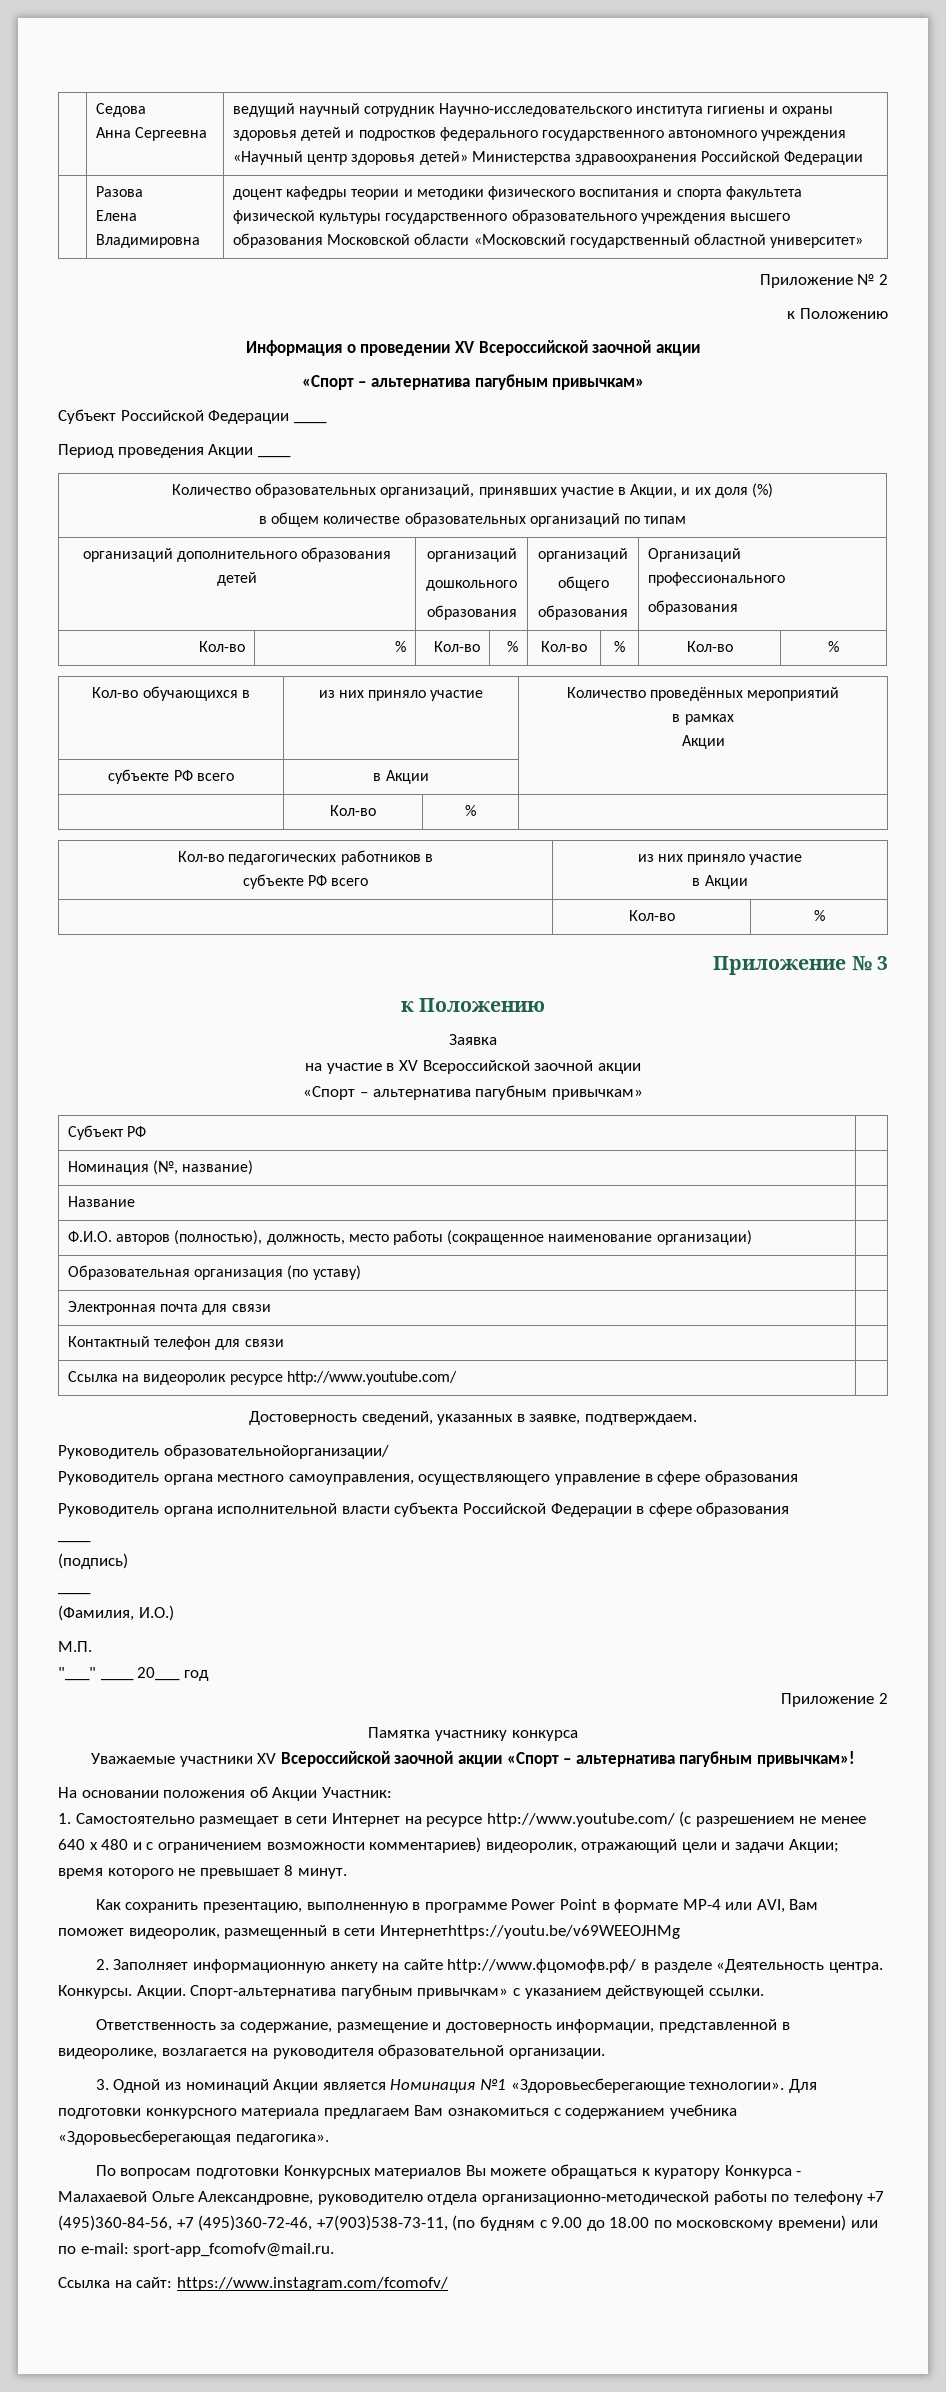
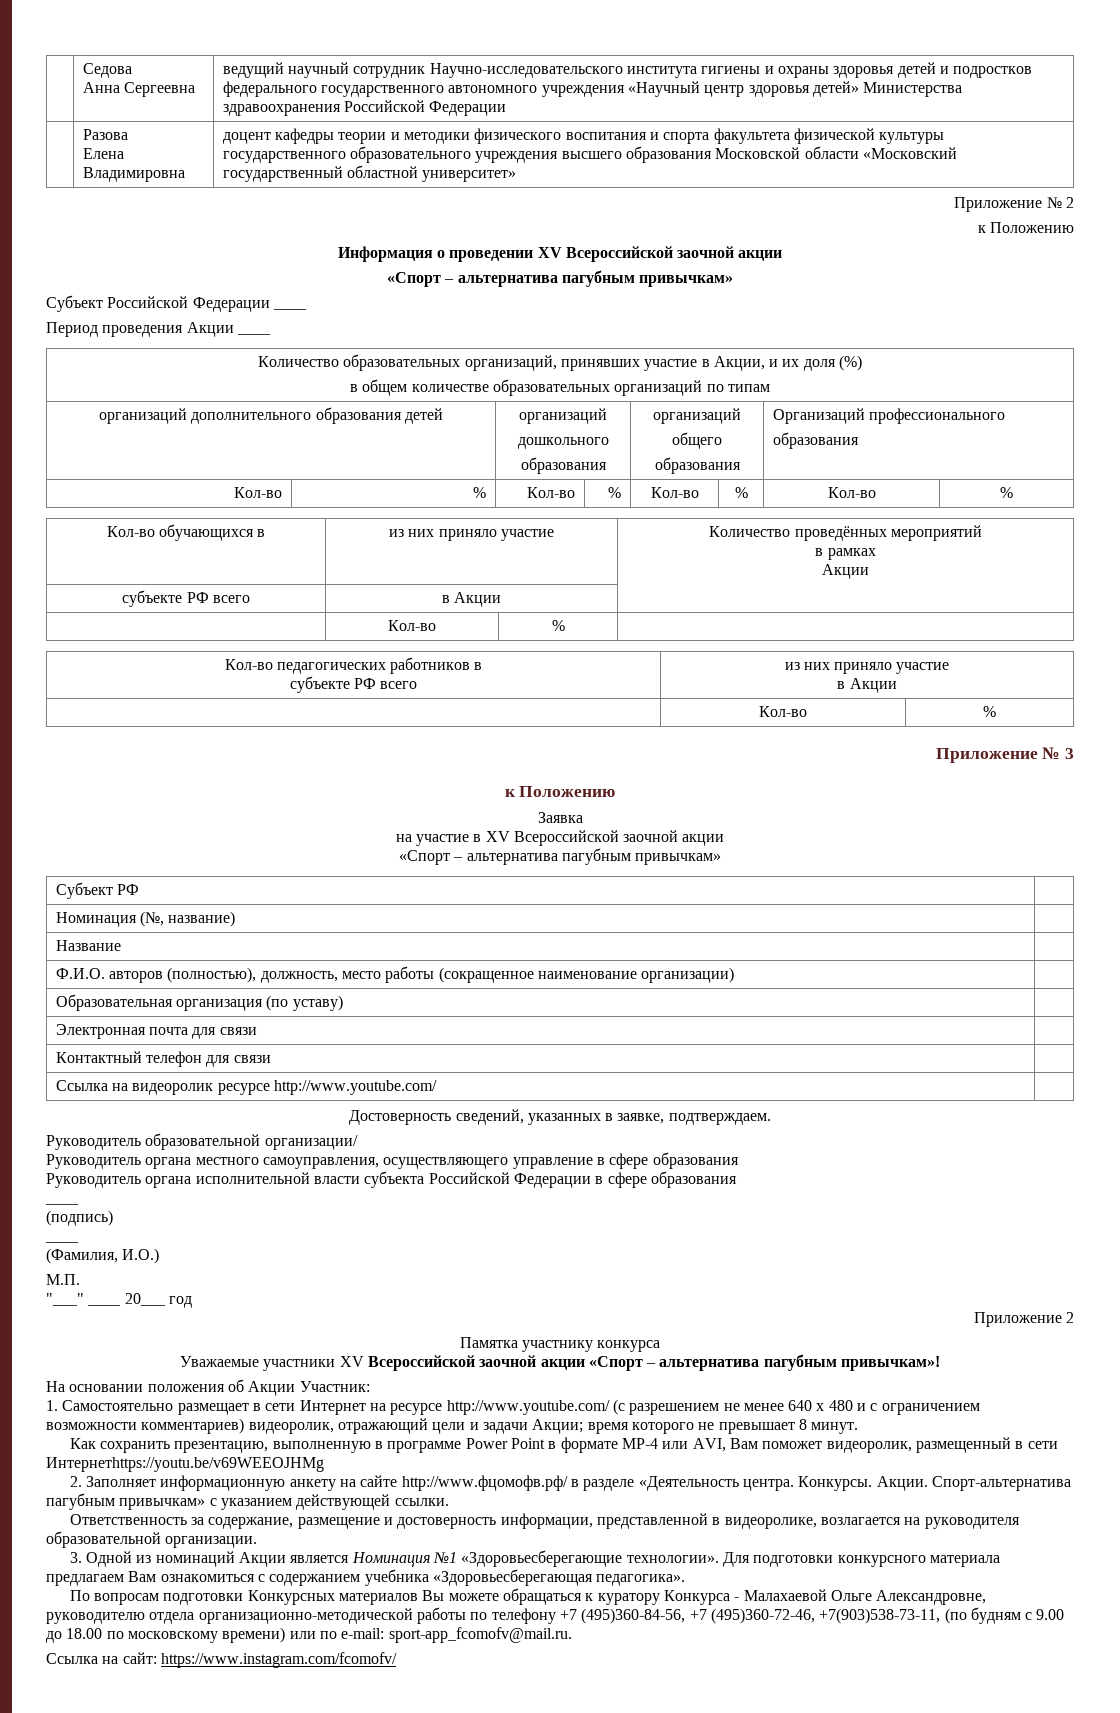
- Руководитель образовательнойорганизации/
+ Руководитель образовательной организации/

